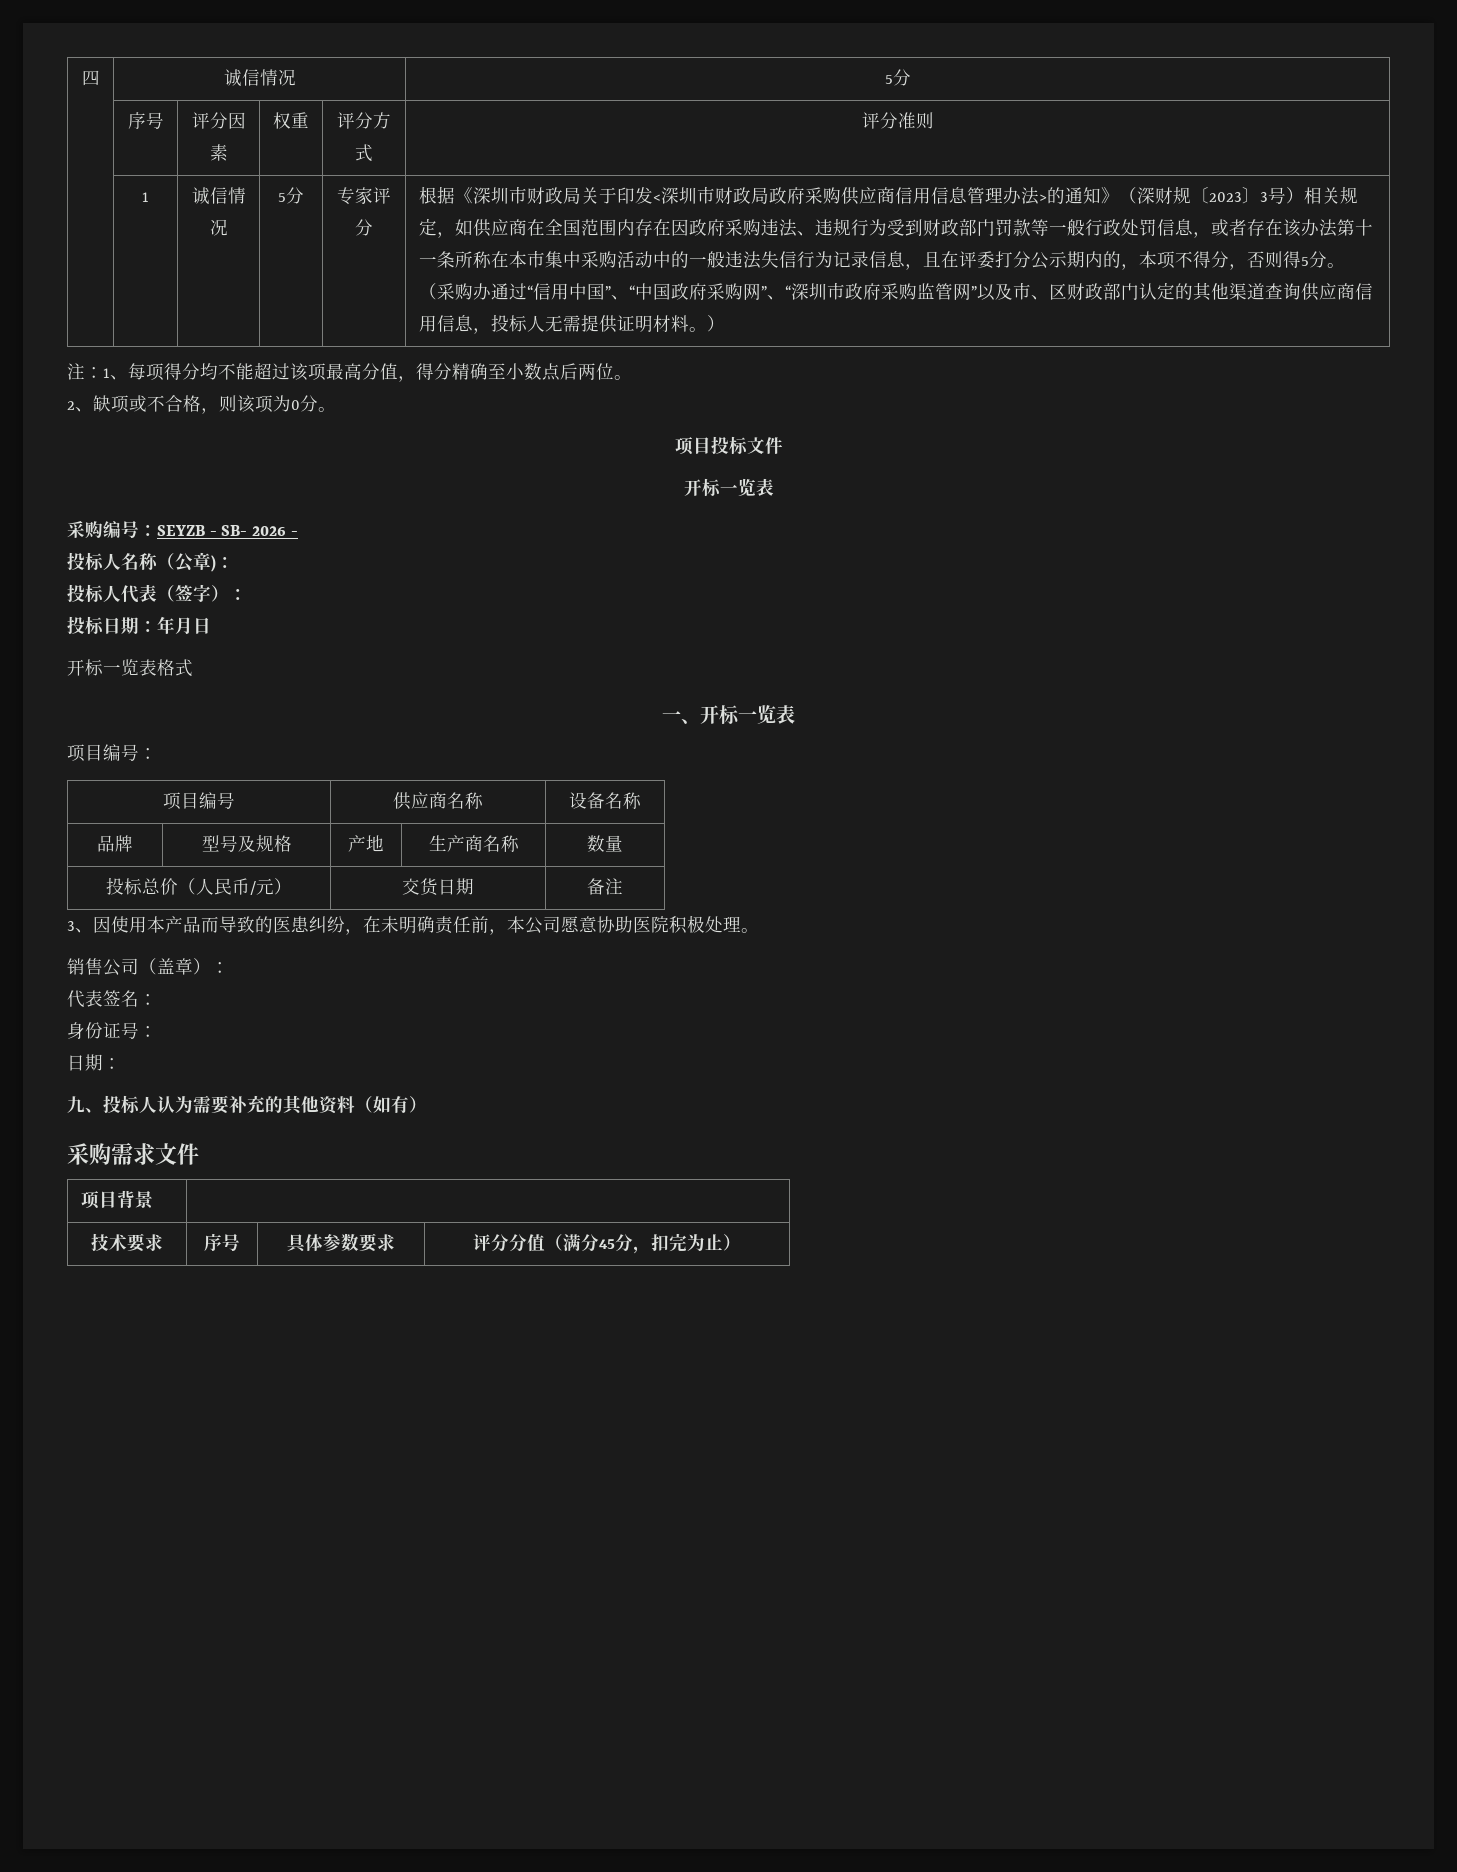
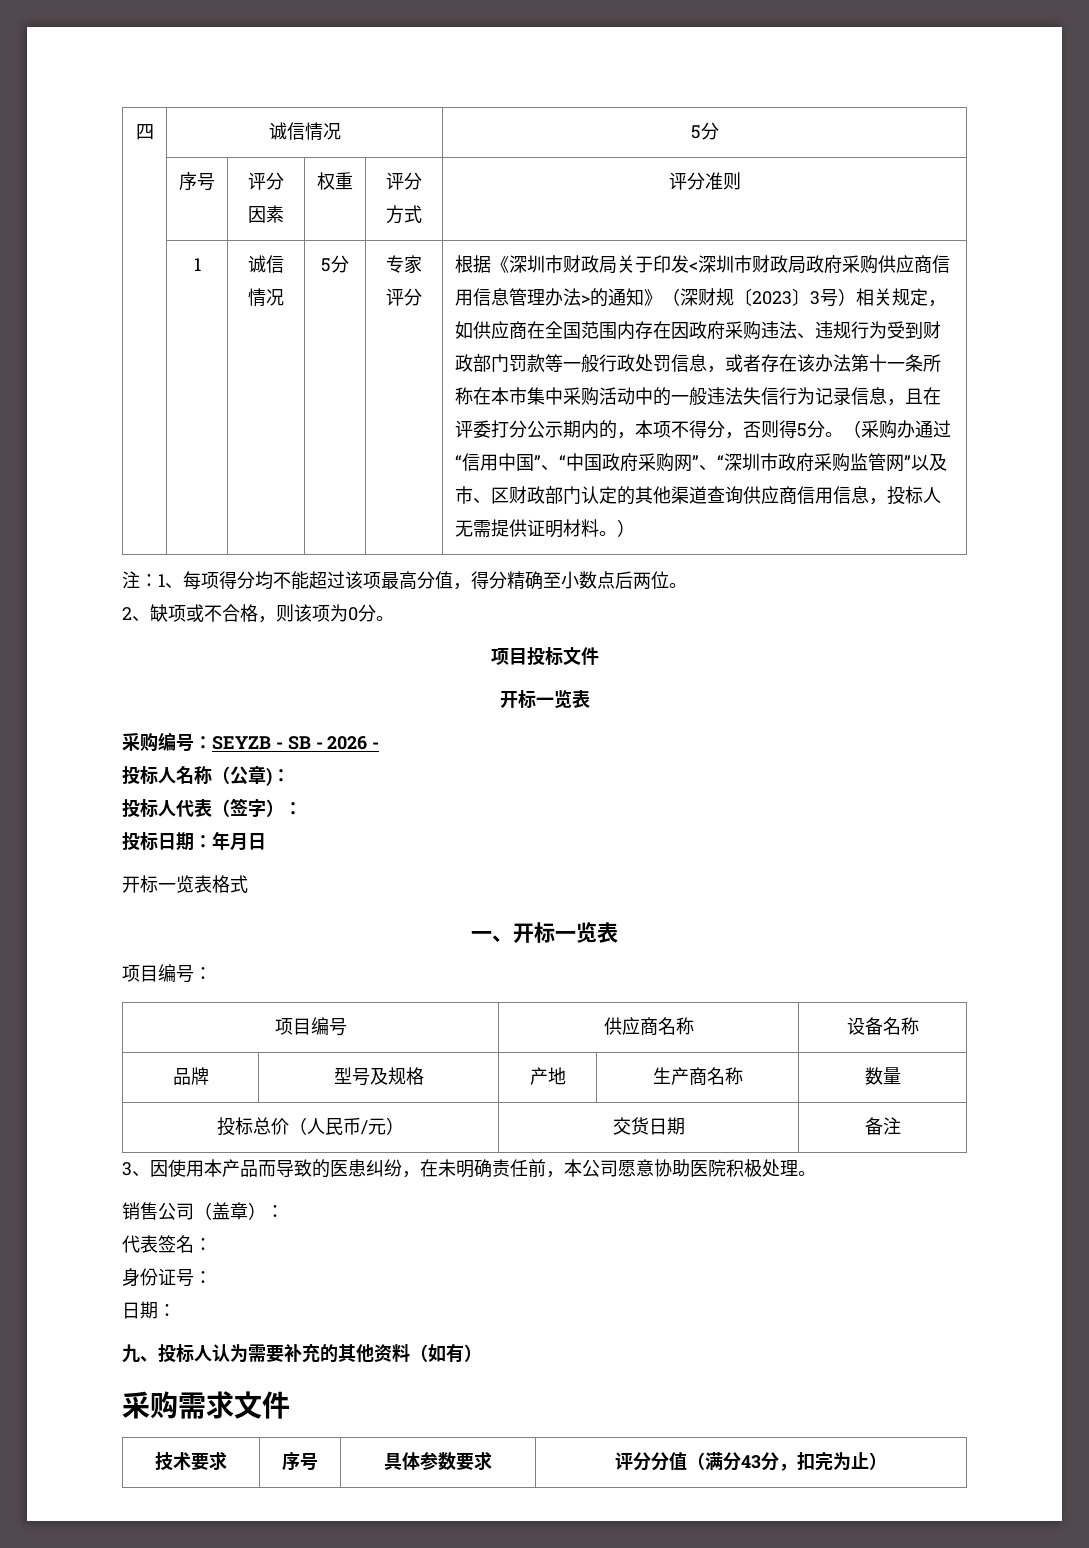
- 采购编号：SEYZB - SB- 2026 -
+ 采购编号：SEYZB - SB - 2026 -
- 项目背景 |
- 技术要求 | 序号 | 具体参数要求 | 评分分值（满分45分，扣完为止）
+ 技术要求 | 序号 | 具体参数要求 | 评分分值（满分43分，扣完为止）

